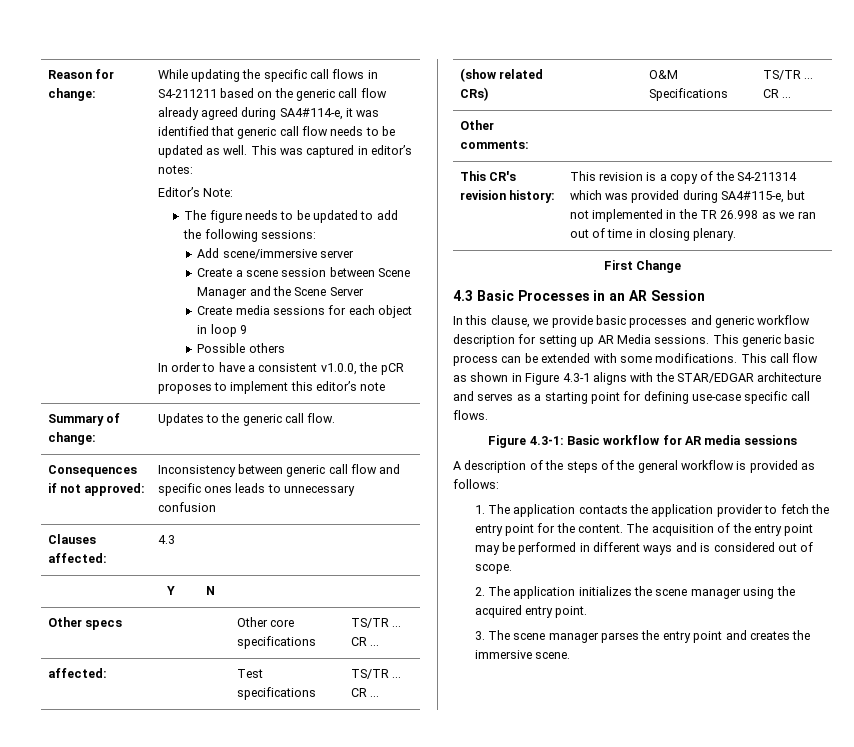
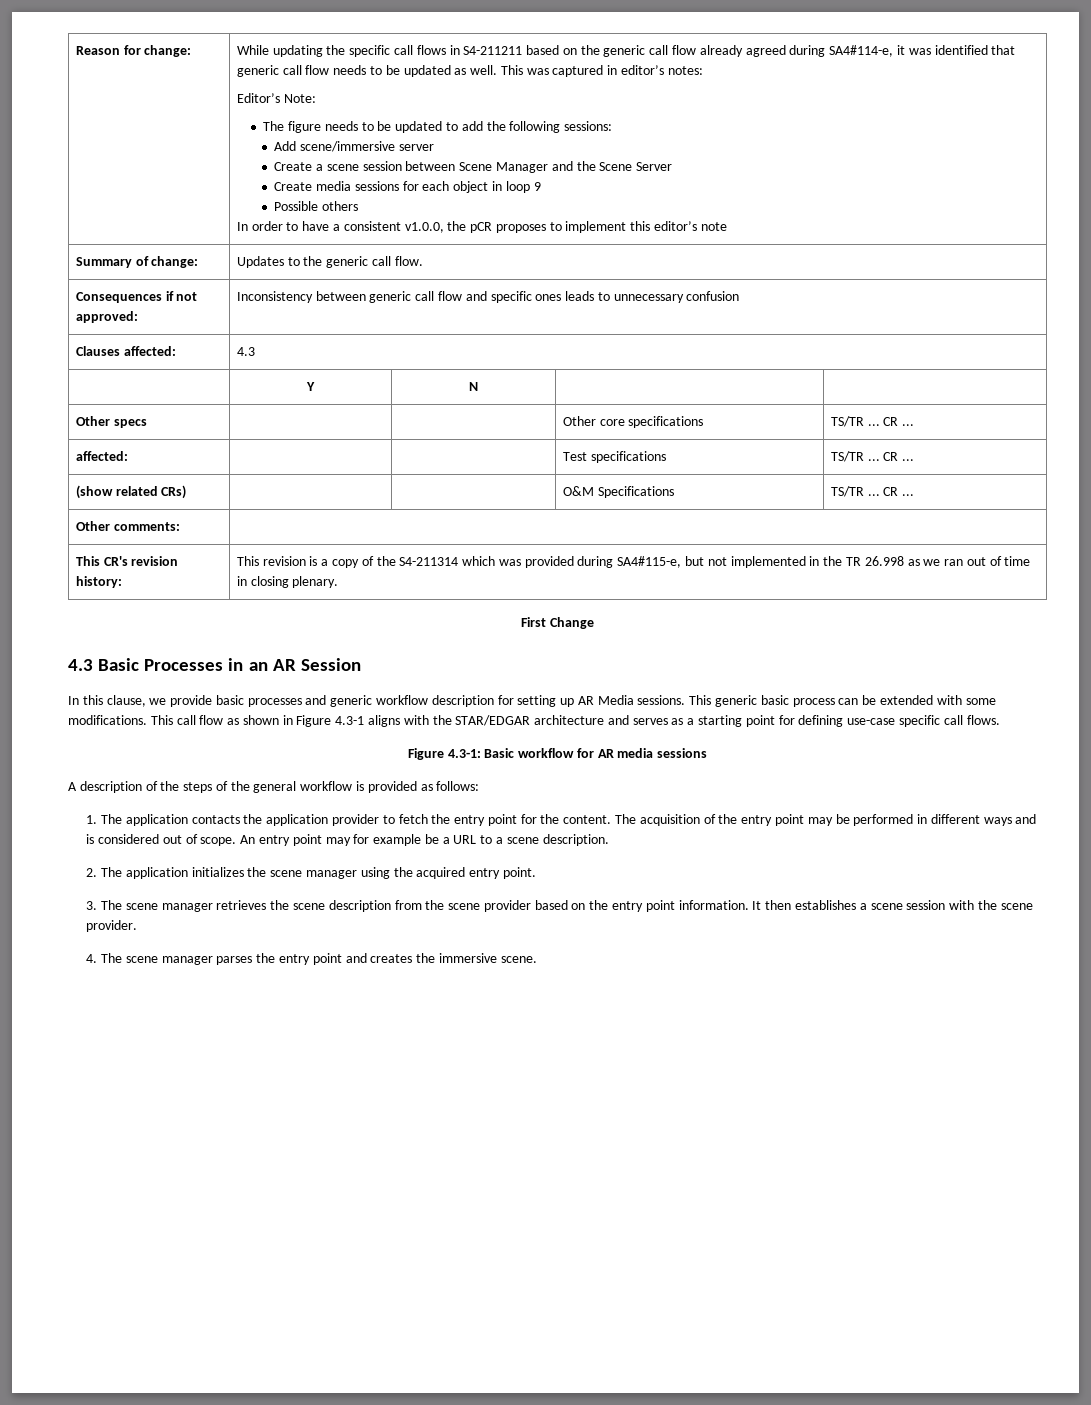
+ An entry point may for example be a URL to a scene description.
- 3. The scene manager parses the entry point and creates the immersive scene.
+ 3. The scene manager retrieves the scene description from the scene provider based on the entry point information. It then establishes a scene session with the scene provider.
+ 4. The scene manager parses the entry point and creates the immersive scene.

